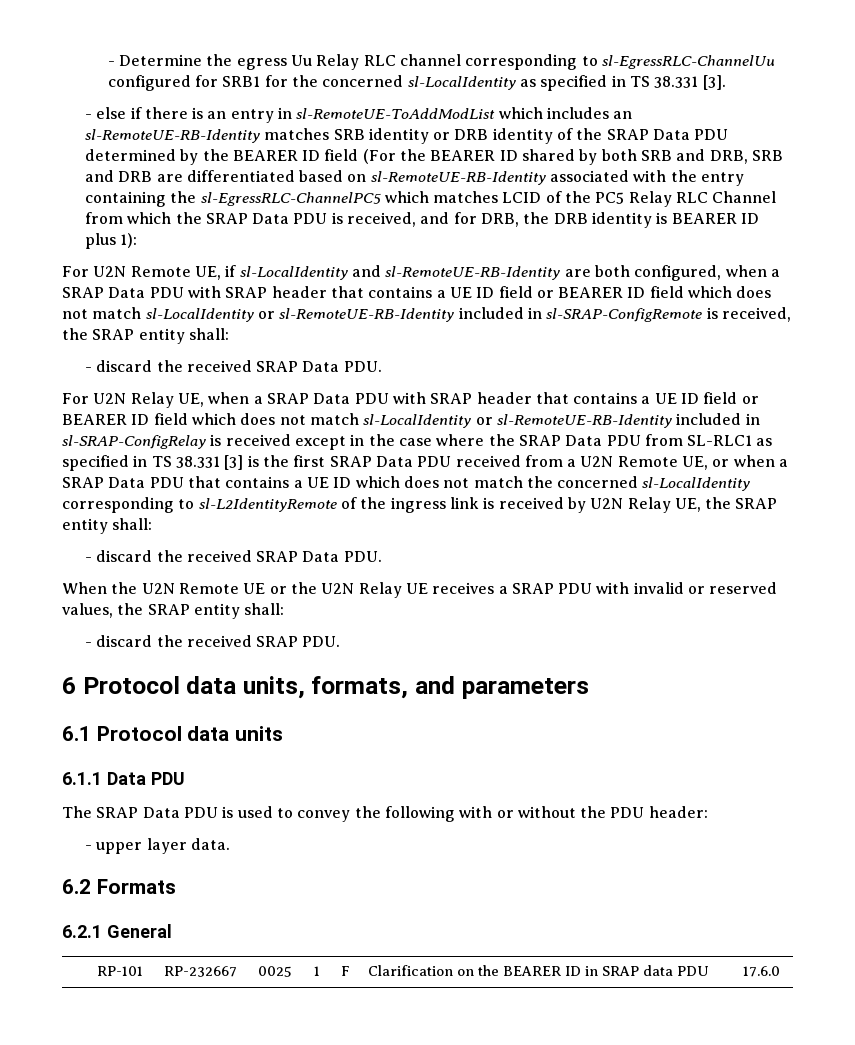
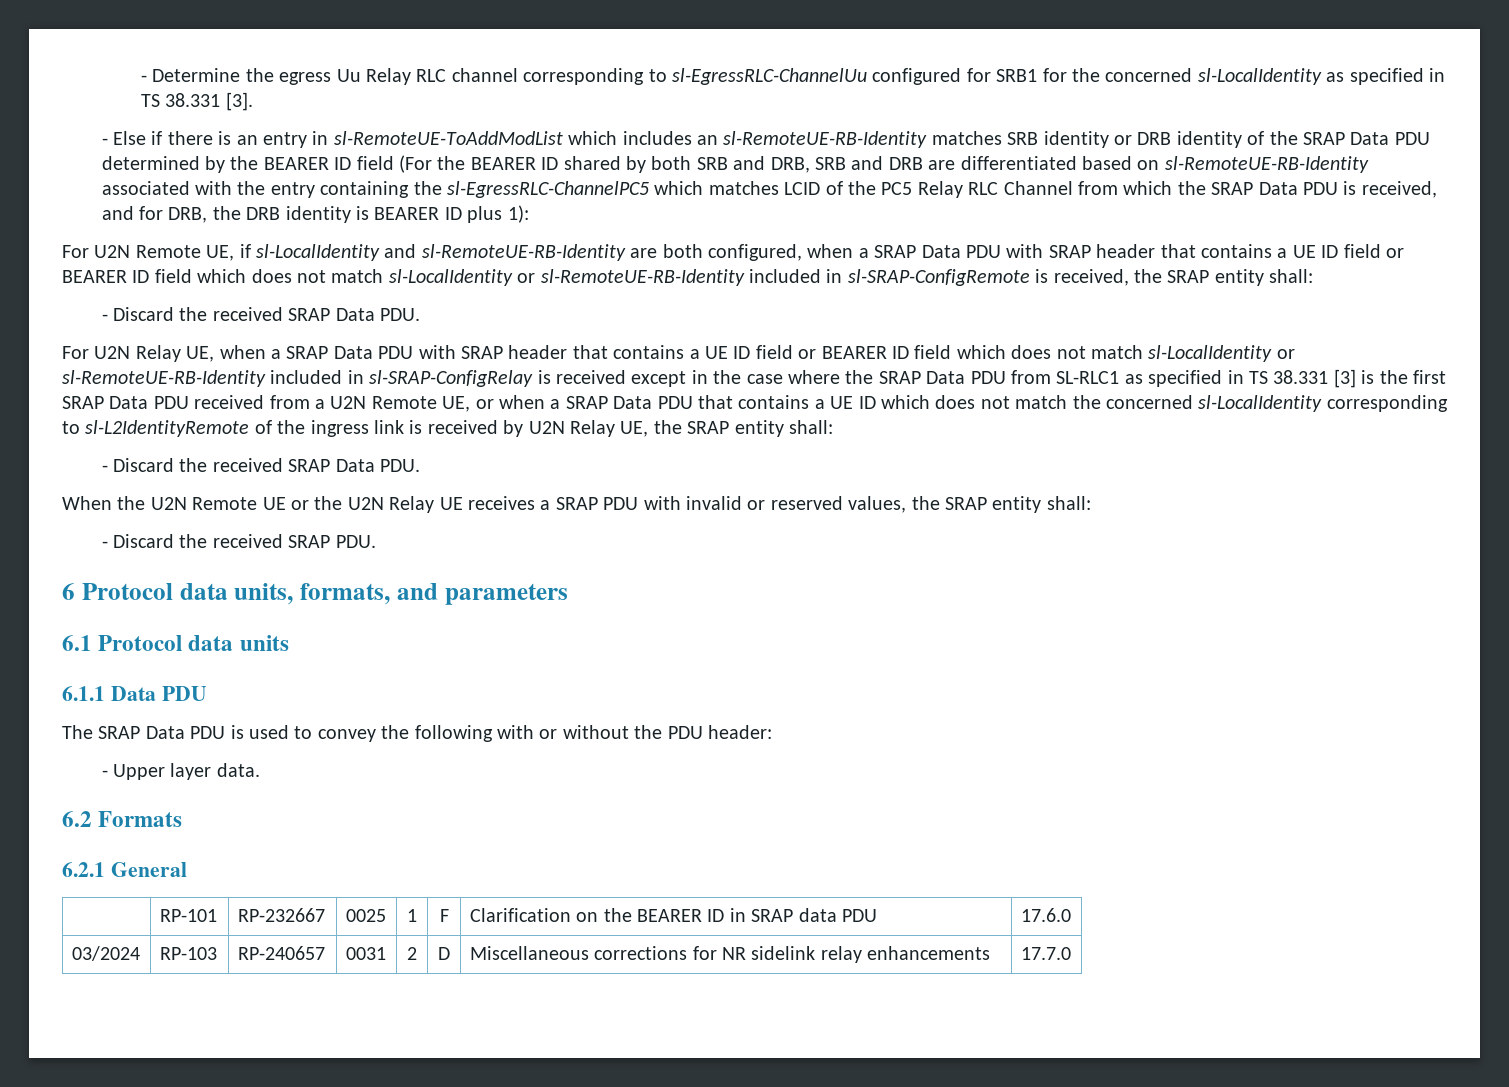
- - else if there is an entry in sl-RemoteUE-ToAddModList which includes an sl-RemoteUE-RB-Identity matches SRB identity or DRB identity of the SRAP Data PDU determined by the BEARER ID field (For the BEARER ID shared by both SRB and DRB, SRB and DRB are differentiated based on sl-RemoteUE-RB-Identity associated with the entry containing the sl-EgressRLC-ChannelPC5 which matches LCID of the PC5 Relay RLC Channel from which the SRAP Data PDU is received, and for DRB, the DRB identity is BEARER ID plus 1):
+ - Else if there is an entry in sl-RemoteUE-ToAddModList which includes an sl-RemoteUE-RB-Identity matches SRB identity or DRB identity of the SRAP Data PDU determined by the BEARER ID field (For the BEARER ID shared by both SRB and DRB, SRB and DRB are differentiated based on sl-RemoteUE-RB-Identity associated with the entry containing the sl-EgressRLC-ChannelPC5 which matches LCID of the PC5 Relay RLC Channel from which the SRAP Data PDU is received, and for DRB, the DRB identity is BEARER ID plus 1):
  For U2N Remote UE, if sl-LocalIdentity and sl-RemoteUE-RB-Identity are both configured, when a SRAP Data PDU with SRAP header that contains a UE ID field or BEARER ID field which does not match sl-LocalIdentity or sl-RemoteUE-RB-Identity included in sl-SRAP-ConfigRemote is received, the SRAP entity shall:
- - discard the received SRAP Data PDU.
+ - Discard the received SRAP Data PDU.
  For U2N Relay UE, when a SRAP Data PDU with SRAP header that contains a UE ID field or BEARER ID field which does not match sl-LocalIdentity or sl-RemoteUE-RB-Identity included in sl-SRAP-ConfigRelay is received except in the case where the SRAP Data PDU from SL-RLC1 as specified in TS 38.331 [3] is the first SRAP Data PDU received from a U2N Remote UE, or when a SRAP Data PDU that contains a UE ID which does not match the concerned sl-LocalIdentity corresponding to sl-L2IdentityRemote of the ingress link is received by U2N Relay UE, the SRAP entity shall:
- - discard the received SRAP Data PDU.
+ - Discard the received SRAP Data PDU.
- - discard the received SRAP PDU.
+ - Discard the received SRAP PDU.
- - upper layer data.
+ - Upper layer data.
+ 03/2024 | RP-103 | RP-240657 | 0031 | 2 | D | Miscellaneous corrections for NR sidelink relay enhancements | 17.7.0

